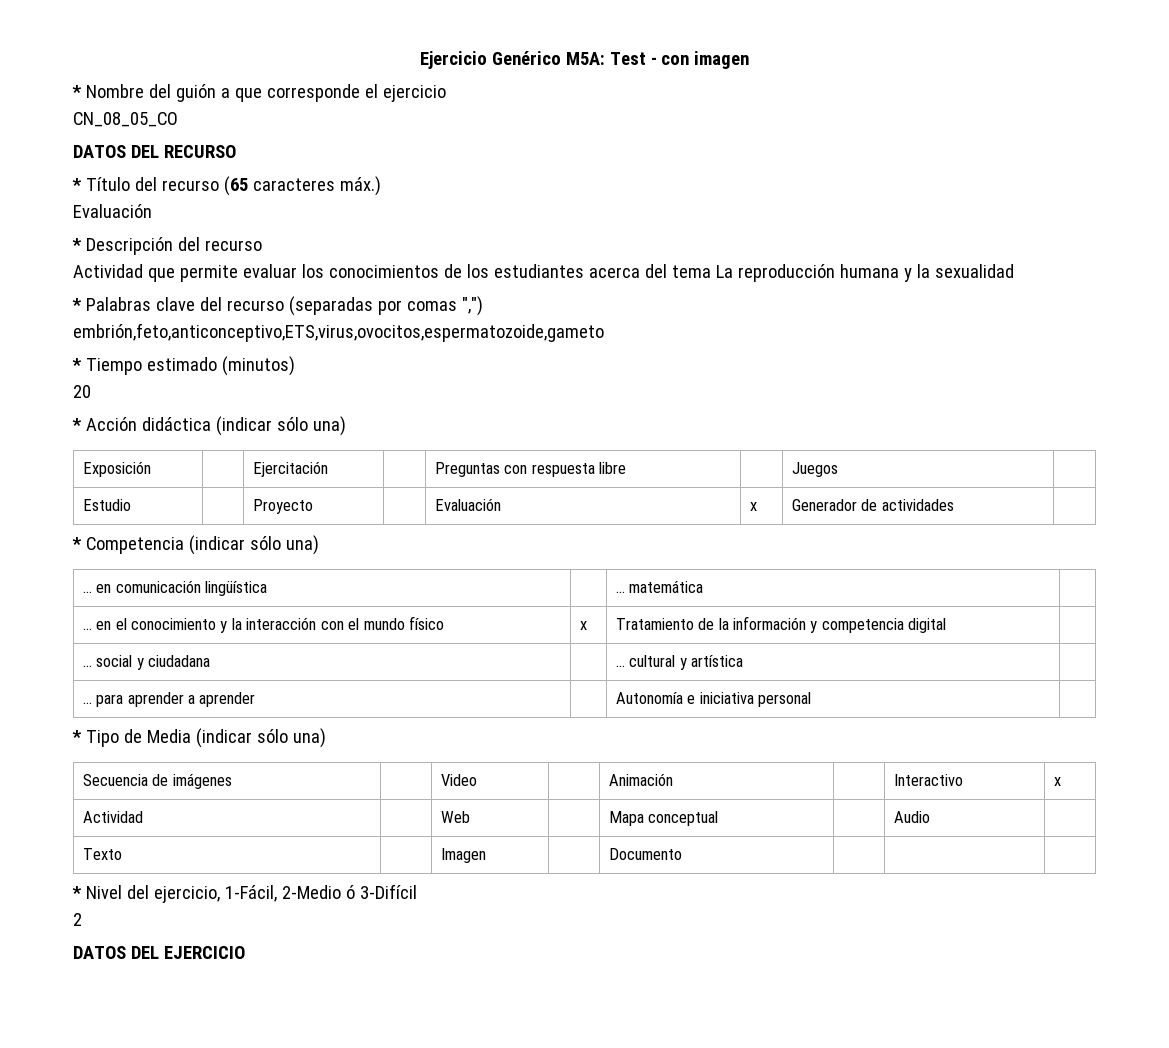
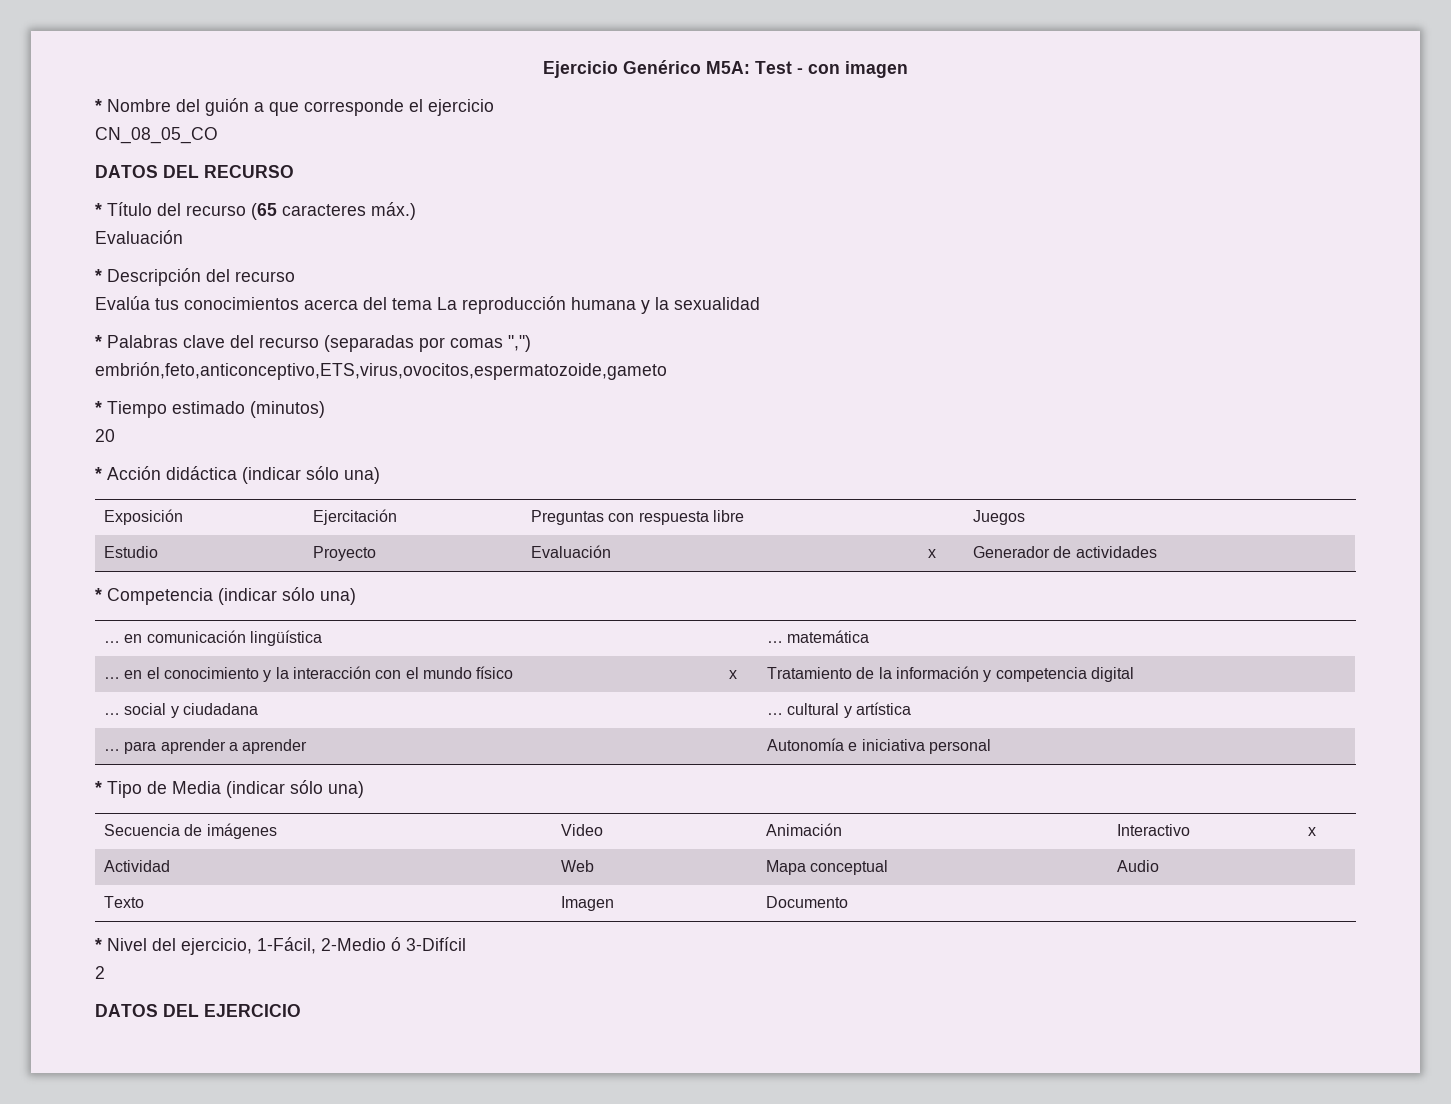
- Actividad que permite evaluar los conocimientos de los estudiantes acerca del tema La reproducción humana y la sexualidad
+ Evalúa tus conocimientos acerca del tema La reproducción humana y la sexualidad

